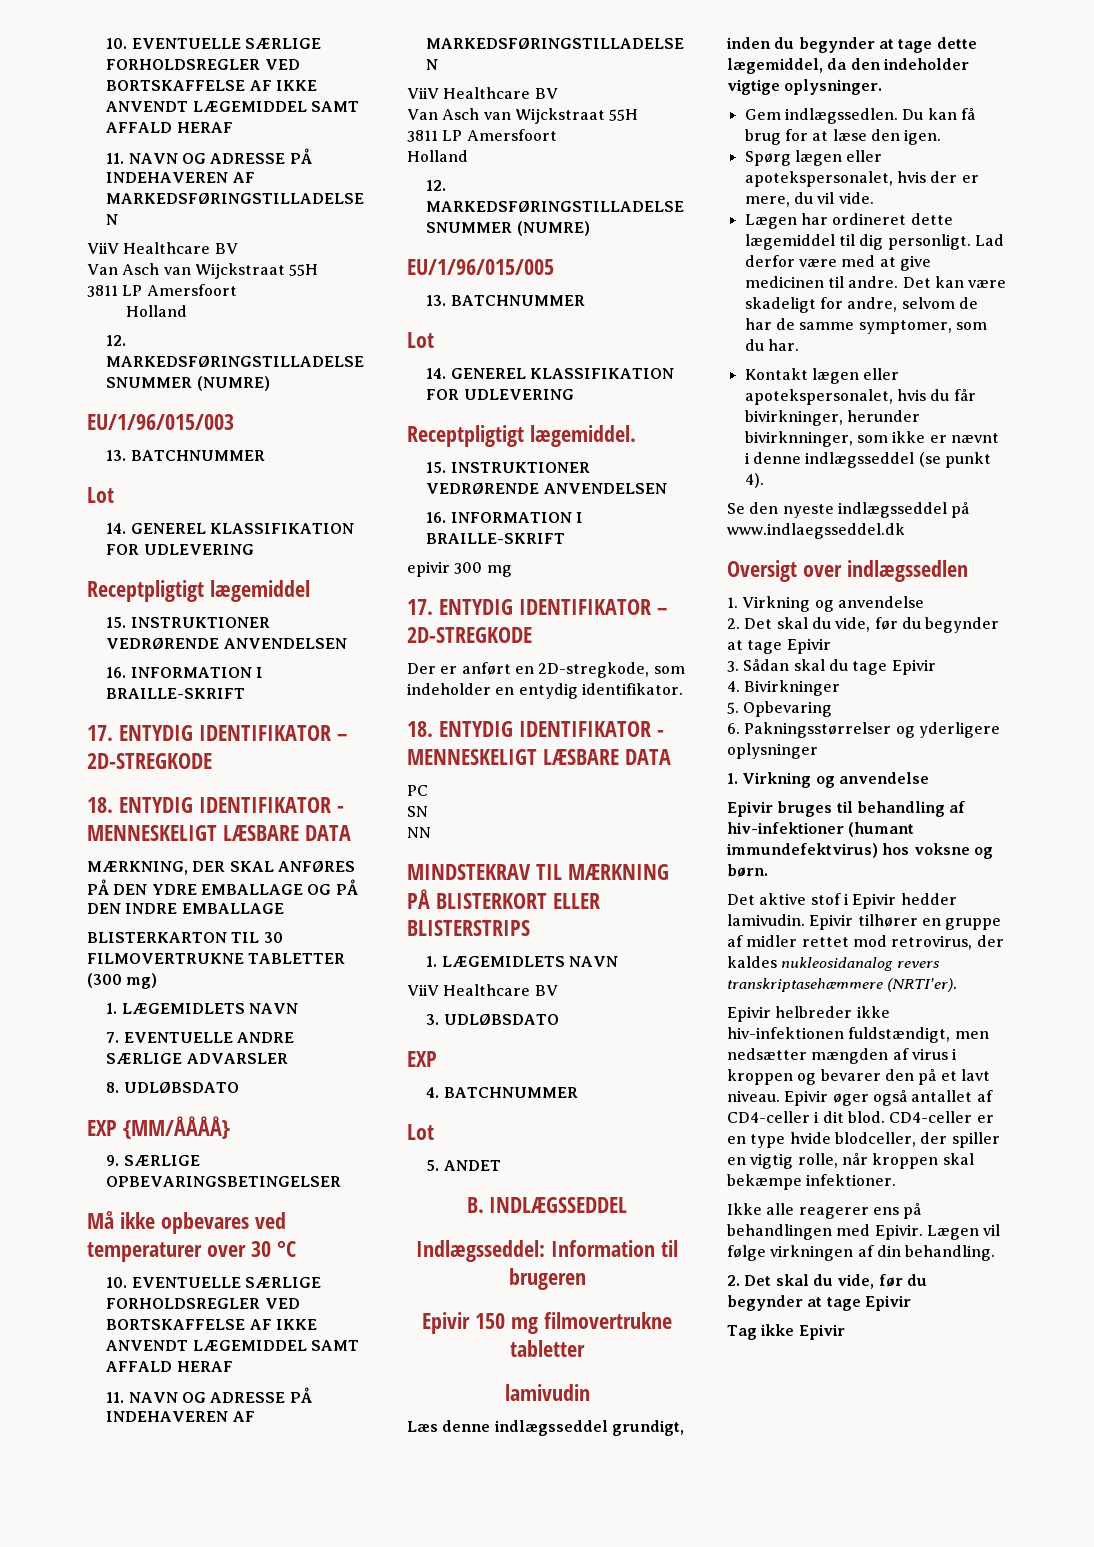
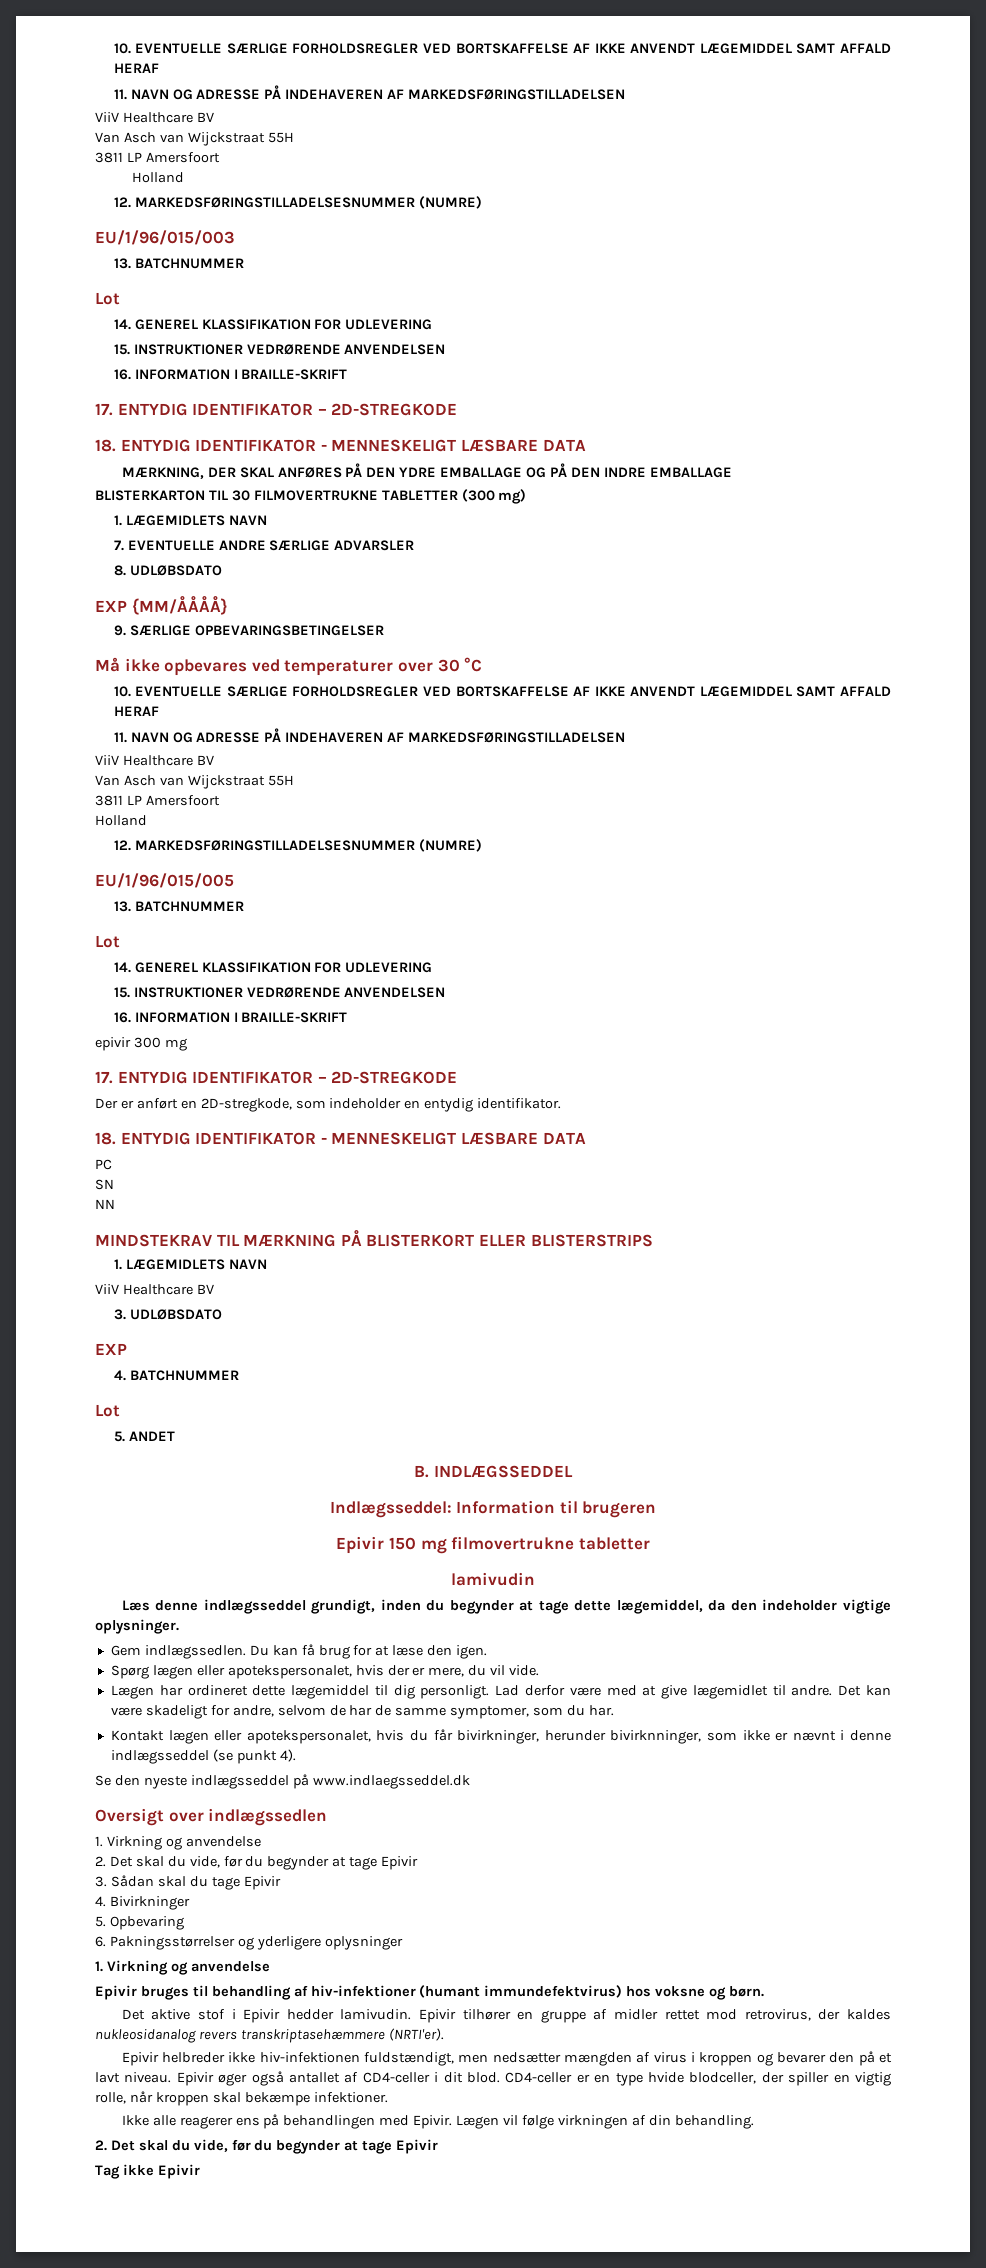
- Receptpligtigt lægemiddel
- Receptpligtigt lægemiddel.
- Lad derfor være med at give medicinen til andre.
+ Lad derfor være med at give lægemidlet til andre.

